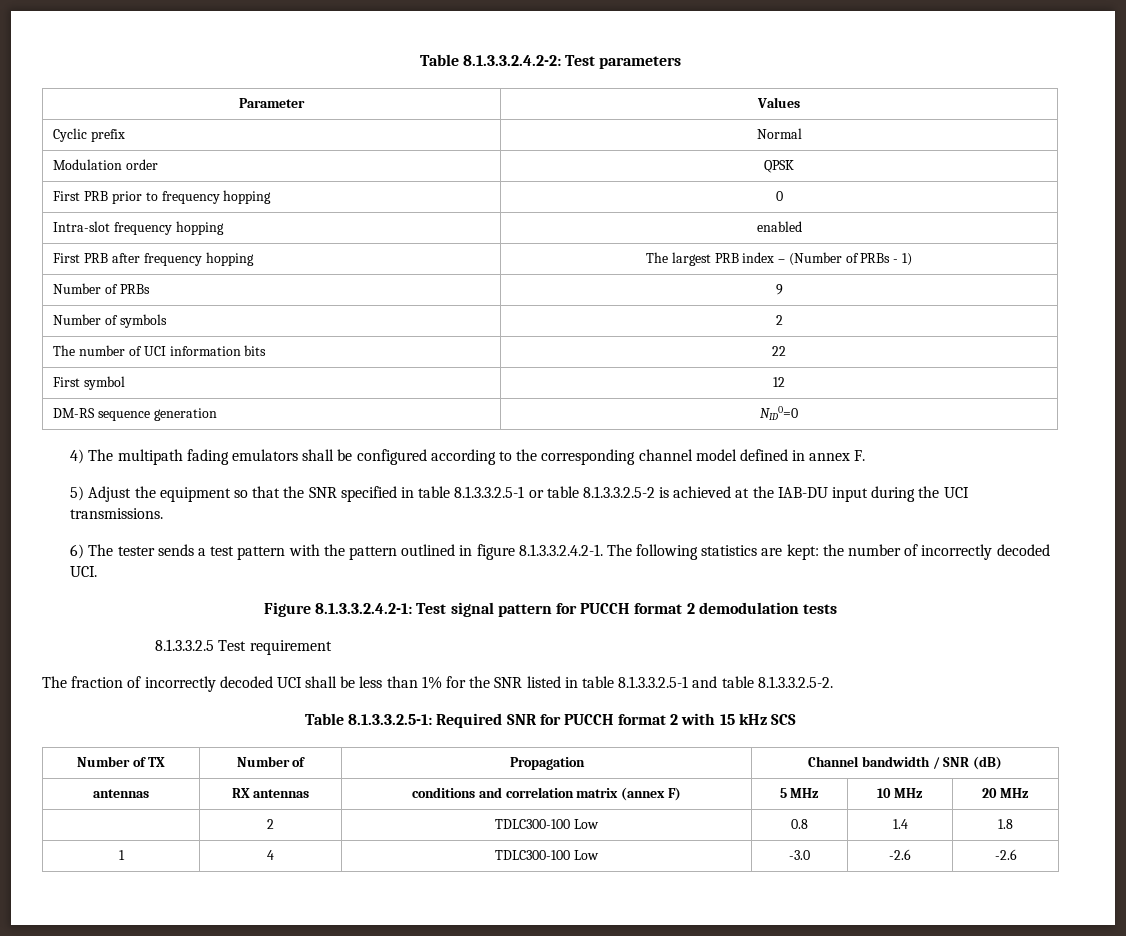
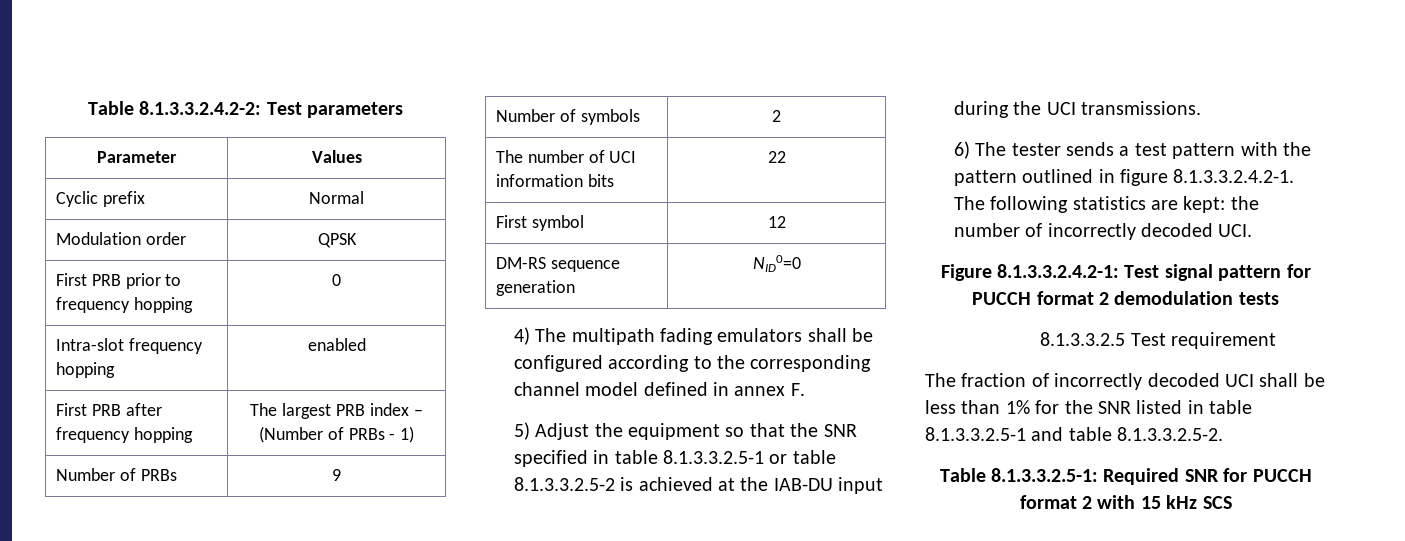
- Number of TX | Number of | Propagation | Channel bandwidth / SNR (dB)
- antennas | RX antennas | conditions and correlation matrix (annex F) | 5 MHz | 10 MHz | 20 MHz
- | 2 | TDLC300-100 Low | 0.8 | 1.4 | 1.8
- 1 | 4 | TDLC300-100 Low | -3.0 | -2.6 | -2.6

